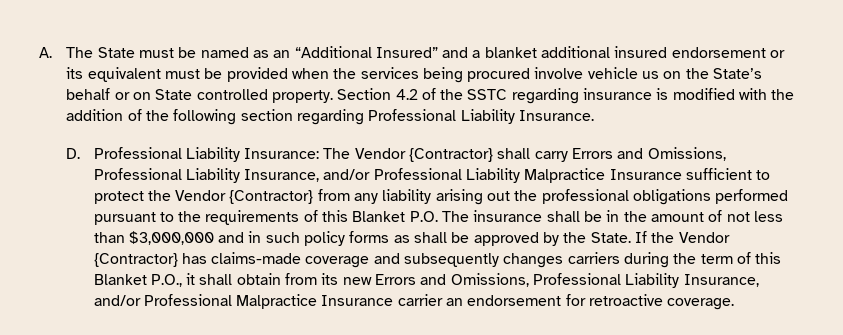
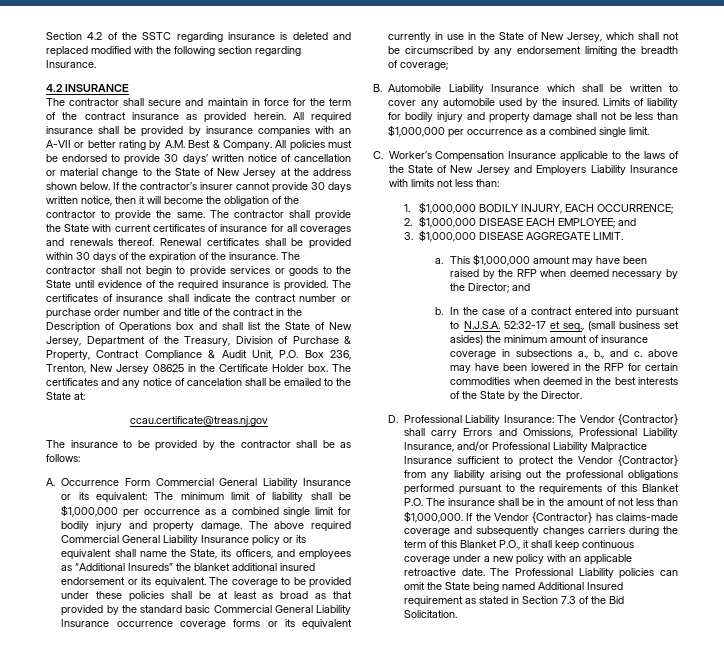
- A. The State must be named as an “Additional Insured” and a blanket additional insured endorsement or its equivalent must be provided when the services being procured involve vehicle us on the State’s behalf or on State controlled property. Section 4.2 of the SSTC regarding insurance is modified with the addition of the following section regarding Professional Liability Insurance.
+ Section 4.2 of the SSTC regarding insurance is deleted and replaced modified with the following section regarding Insurance.
+ 4.2 INSURANCE
+ The contractor shall secure and maintain in force for the term of the contract insurance as provided herein. All required insurance shall be provided by insurance companies with an A-VII or better rating by A.M. Best & Company. All policies must be endorsed to provide 30 days’ written notice of cancellation or material change to the State of New Jersey at the address shown below. If the contractor’s insurer cannot provide 30 days written notice, then it will become the obligation of the contractor to provide the same. The contractor shall provide the State with current certificates of insurance for all coverages and renewals thereof. Renewal certificates shall be provided within 30 days of the expiration of the insurance. The contractor shall not begin to provide services or goods to the State until evidence of the required insurance is provided. The certificates of insurance shall indicate the contract number or purchase order number and title of the contract in the Description of Operations box and shall list the State of New Jersey, Department of the Treasury, Division of Purchase & Property, Contract Compliance & Audit Unit, P.O. Box 236, Trenton, New Jersey 08625 in the Certificate Holder box. The certificates and any notice of cancelation shall be emailed to the State at:
+ ccau.certificate@treas.nj.gov
+ The insurance to be provided by the contractor shall be as follows:
+ A. Occurrence Form Commercial General Liability Insurance or its equivalent: The minimum limit of liability shall be $1,000,000 per occurrence as a combined single limit for bodily injury and property damage. The above required Commercial General Liability Insurance policy or its equivalent shall name the State, its officers, and employees as “Additional Insureds” the blanket additional insured endorsement or its equivalent. The coverage to be provided under these policies shall be at least as broad as that provided by the standard basic Commercial General Liability Insurance occurrence coverage forms or its equivalent currently in use in the State of New Jersey, which shall not be circumscribed by any endorsement limiting the breadth of coverage;
+ B. Automobile Liability Insurance which shall be written to cover any automobile used by the insured. Limits of liability for bodily injury and property damage shall not be less than $1,000,000 per occurrence as a combined single limit.
+ C. Worker’s Compensation Insurance applicable to the laws of the State of New Jersey and Employers Liability Insurance with limits not less than:
+ 1. $1,000,000 BODILY INJURY, EACH OCCURRENCE;
+ 2. $1,000,000 DISEASE EACH EMPLOYEE; and
+ 3. $1,000,000 DISEASE AGGREGATE LIMIT.
+ a. This $1,000,000 amount may have been raised by the RFP when deemed necessary by the Director; and
+ b. In the case of a contract entered into pursuant to N.J.S.A. 52:32-17 et seq., (small business set asides) the minimum amount of insurance coverage in subsections a., b., and c. above may have been lowered in the RFP for certain commodities when deemed in the best interests of the State by the Director.
- D. Professional Liability Insurance: The Vendor {Contractor} shall carry Errors and Omissions, Professional Liability Insurance, and/or Professional Liability Malpractice Insurance sufficient to protect the Vendor {Contractor} from any liability arising out the professional obligations performed pursuant to the requirements of this Blanket P.O. The insurance shall be in the amount of not less than $3,000,000 and in such policy forms as shall be approved by the State.
+ D. Professional Liability Insurance: The Vendor {Contractor} shall carry Errors and Omissions, Professional Liability Insurance, and/or Professional Liability Malpractice Insurance sufficient to protect the Vendor {Contractor} from any liability arising out the professional obligations performed pursuant to the requirements of this Blanket P.O. The insurance shall be in the amount of not less than $1,000,000.
- If the Vendor {Contractor} has claims-made coverage and subsequently changes carriers during the term of this Blanket P.O., it shall obtain from its new Errors and Omissions, Professional Liability Insurance, and/or Professional Malpractice Insurance carrier an endorsement for retroactive coverage.
+ If the Vendor {Contractor} has claims-made coverage and subsequently changes carriers during the term of this Blanket P.O., it shall keep continuous coverage under a new policy with an applicable retroactive date. The Professional Liability policies can omit the State being named Additional Insured requirement as stated in Section 7.3 of the Bid Solicitation.

